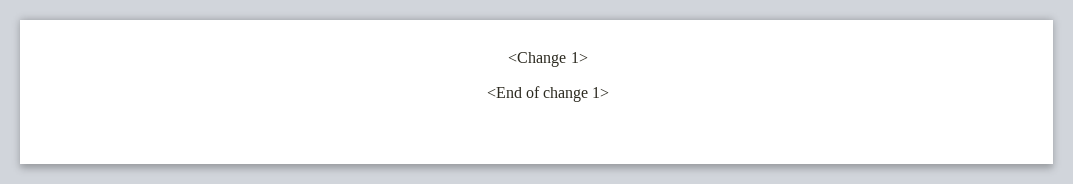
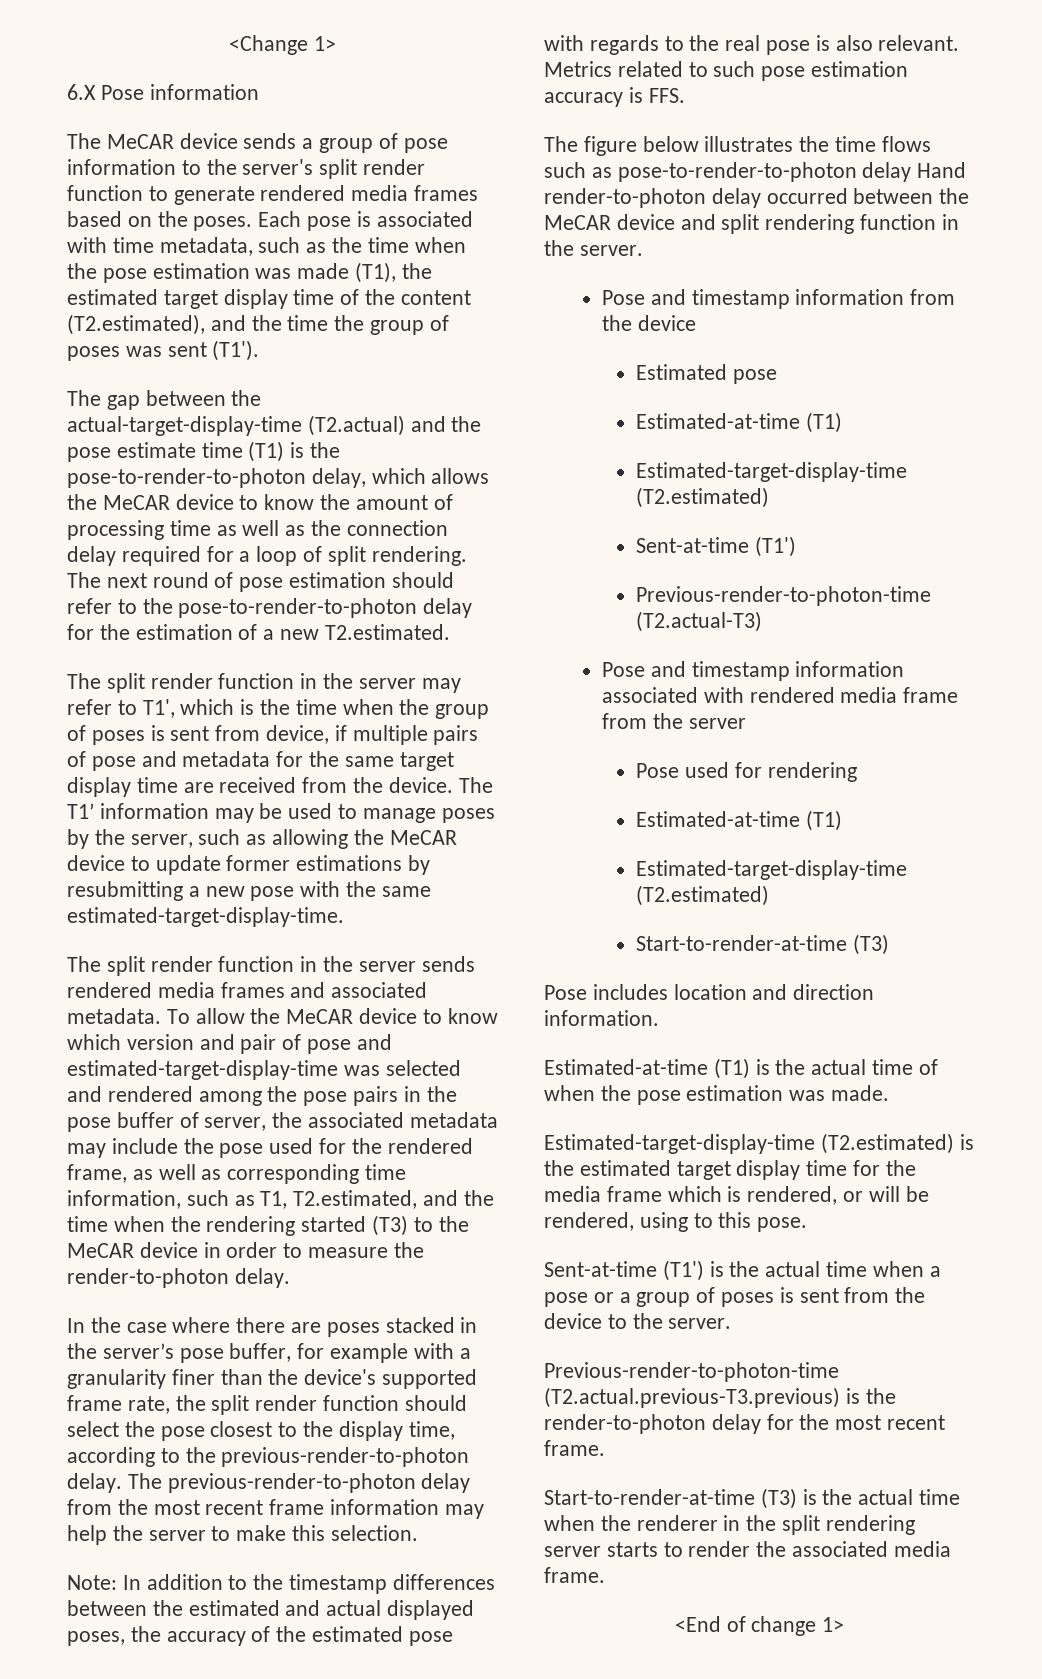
+ 6.X Pose information
+ The MeCAR device sends a group of pose information to the server's split render function to generate rendered media frames based on the poses. Each pose is associated with time metadata, such as the time when the pose estimation was made (T1), the estimated target display time of the content (T2.estimated), and the time the group of poses was sent (T1').
+ The gap between the actual-target-display-time (T2.actual) and the pose estimate time (T1) is the pose-to-render-to-photon delay, which allows the MeCAR device to know the amount of processing time as well as the connection delay required for a loop of split rendering. The next round of pose estimation should refer to the pose-to-render-to-photon delay for the estimation of a new T2.estimated.
+ The split render function in the server may refer to T1', which is the time when the group of poses is sent from device, if multiple pairs of pose and metadata for the same target display time are received from the device. The T1’ information may be used to manage poses by the server, such as allowing the MeCAR device to update former estimations by resubmitting a new pose with the same estimated-target-display-time.
+ The split render function in the server sends rendered media frames and associated metadata. To allow the MeCAR device to know which version and pair of pose and estimated-target-display-time was selected and rendered among the pose pairs in the pose buffer of server, the associated metadata may include the pose used for the rendered frame, as well as corresponding time information, such as T1, T2.estimated, and the time when the rendering started (T3) to the MeCAR device in order to measure the render-to-photon delay.
+ In the case where there are poses stacked in the server’s pose buffer, for example with a granularity finer than the device's supported frame rate, the split render function should select the pose closest to the display time, according to the previous-render-to-photon delay. The previous-render-to-photon delay from the most recent frame information may help the server to make this selection.
+ Note: In addition to the timestamp differences between the estimated and actual displayed poses, the accuracy of the estimated pose with regards to the real pose is also relevant. Metrics related to such pose estimation accuracy is FFS.
+ The figure below illustrates the time flows such as pose-to-render-to-photon delay Hand render-to-photon delay occurred between the MeCAR device and split rendering function in the server.
+ Pose and timestamp information from the device
+ Estimated pose
+ Estimated-at-time (T1)
+ Estimated-target-display-time (T2.estimated)
+ Sent-at-time (T1')
+ Previous-render-to-photon-time (T2.actual-T3)
+ Pose and timestamp information associated with rendered media frame from the server
+ Pose used for rendering
+ Estimated-at-time (T1)
+ Estimated-target-display-time (T2.estimated)
+ Start-to-render-at-time (T3)
+ Pose includes location and direction information.
+ Estimated-at-time (T1) is the actual time of when the pose estimation was made.
+ Estimated-target-display-time (T2.estimated) is the estimated target display time for the media frame which is rendered, or will be rendered, using to this pose.
+ Sent-at-time (T1') is the actual time when a pose or a group of poses is sent from the device to the server.
+ Previous-render-to-photon-time (T2.actual.previous-T3.previous) is the render-to-photon delay for the most recent frame.
+ Start-to-render-at-time (T3) is the actual time when the renderer in the split rendering server starts to render the associated media frame.

